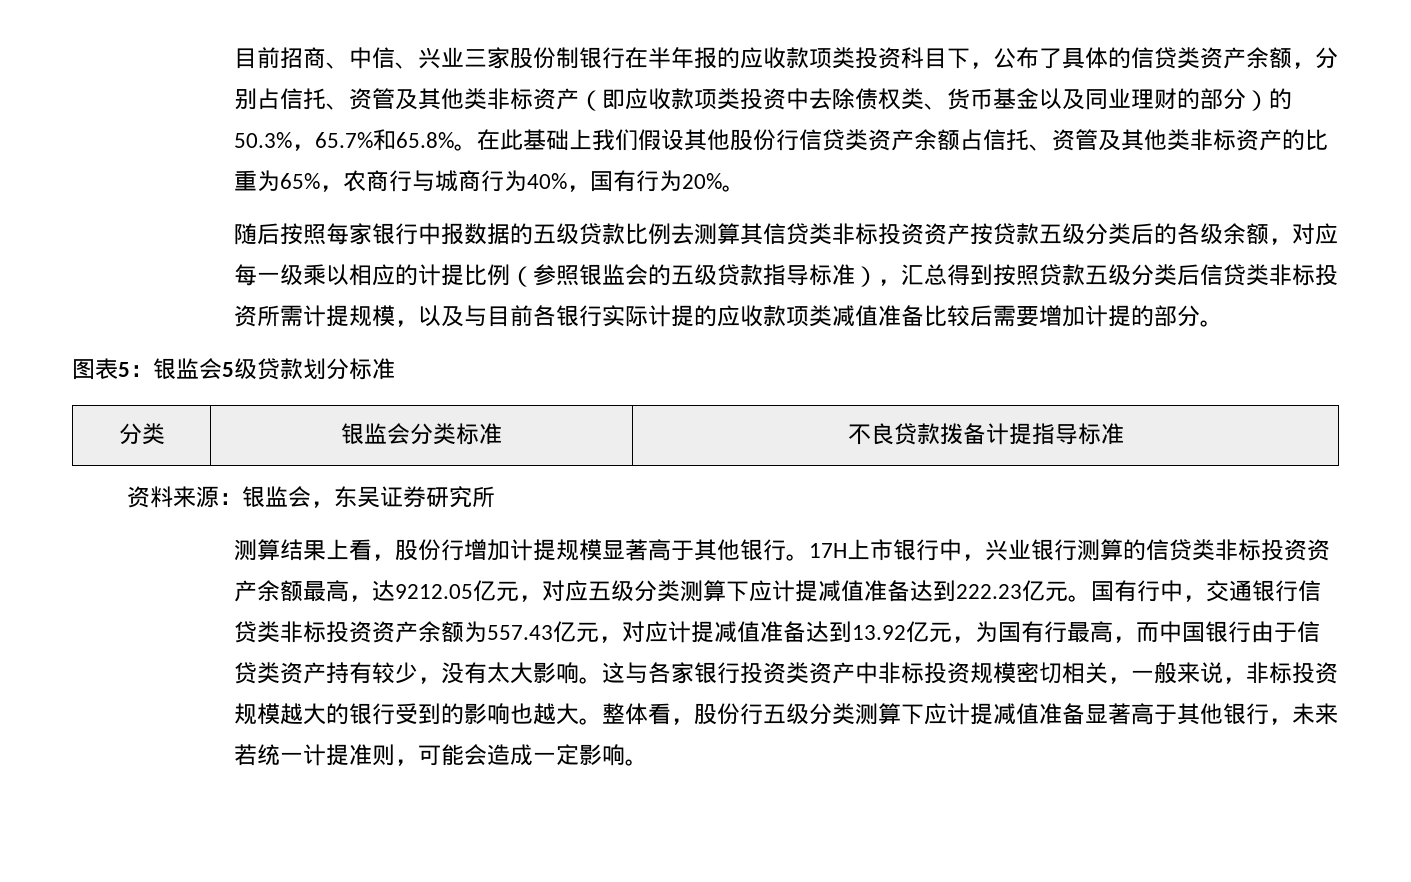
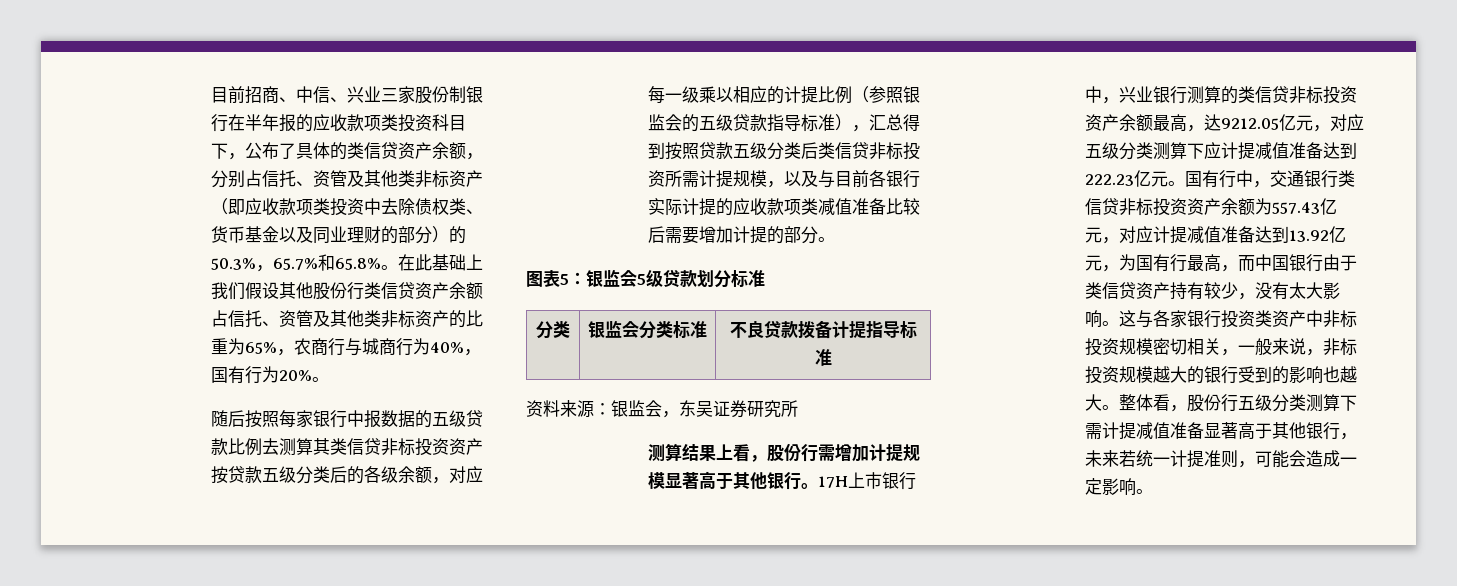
- 目前招商、中信、兴业三家股份制银行在半年报的应收款项类投资科目下，公布了具体的信贷类资产余额，分别占信托、资管及其他类非标资产（即应收款项类投资中去除债权类、货币基金以及同业理财的部分）的50.3%，65.7%和65.8%。
+ 目前招商、中信、兴业三家股份制银行在半年报的应收款项类投资科目下，公布了具体的类信贷资产余额，分别占信托、资管及其他类非标资产（即应收款项类投资中去除债权类、货币基金以及同业理财的部分）的50.3%，65.7%和65.8%。
- 在此基础上我们假设其他股份行信贷类资产余额占信托、资管及其他类非标资产的比重为65%，农商行与城商行为40%，国有行为20%。
+ 在此基础上我们假设其他股份行类信贷资产余额占信托、资管及其他类非标资产的比重为65%，农商行与城商行为40%，国有行为20%。
- 随后按照每家银行中报数据的五级贷款比例去测算其信贷类非标投资资产按贷款五级分类后的各级余额，对应每一级乘以相应的计提比例（参照银监会的五级贷款指导标准），汇总得到按照贷款五级分类后信贷类非标投资所需计提规模，以及与目前各银行实际计提的应收款项类减值准备比较后需要增加计提的部分。
+ 随后按照每家银行中报数据的五级贷款比例去测算其类信贷非标投资资产按贷款五级分类后的各级余额，对应每一级乘以相应的计提比例（参照银监会的五级贷款指导标准），汇总得到按照贷款五级分类后类信贷非标投资所需计提规模，以及与目前各银行实际计提的应收款项类减值准备比较后需要增加计提的部分。
- 测算结果上看，股份行增加计提规模显著高于其他银行。
+ 测算结果上看，股份行需增加计提规模显著高于其他银行。
- 17H上市银行中，兴业银行测算的信贷类非标投资资产余额最高，达9212.05亿元，对应五级分类测算下应计提减值准备达到222.23亿元。
+ 17H上市银行中，兴业银行测算的类信贷非标投资资产余额最高，达9212.05亿元，对应五级分类测算下应计提减值准备达到222.23亿元。
- 国有行中，交通银行信贷类非标投资资产余额为557.43亿元，对应计提减值准备达到13.92亿元，为国有行最高，而中国银行由于信贷类资产持有较少，没有太大影响。
+ 国有行中，交通银行类信贷非标投资资产余额为557.43亿元，对应计提减值准备达到13.92亿元，为国有行最高，而中国银行由于类信贷资产持有较少，没有太大影响。
- 整体看，股份行五级分类测算下应计提减值准备显著高于其他银行，未来若统一计提准则，可能会造成一定影响。
+ 整体看，股份行五级分类测算下需计提减值准备显著高于其他银行，未来若统一计提准则，可能会造成一定影响。

